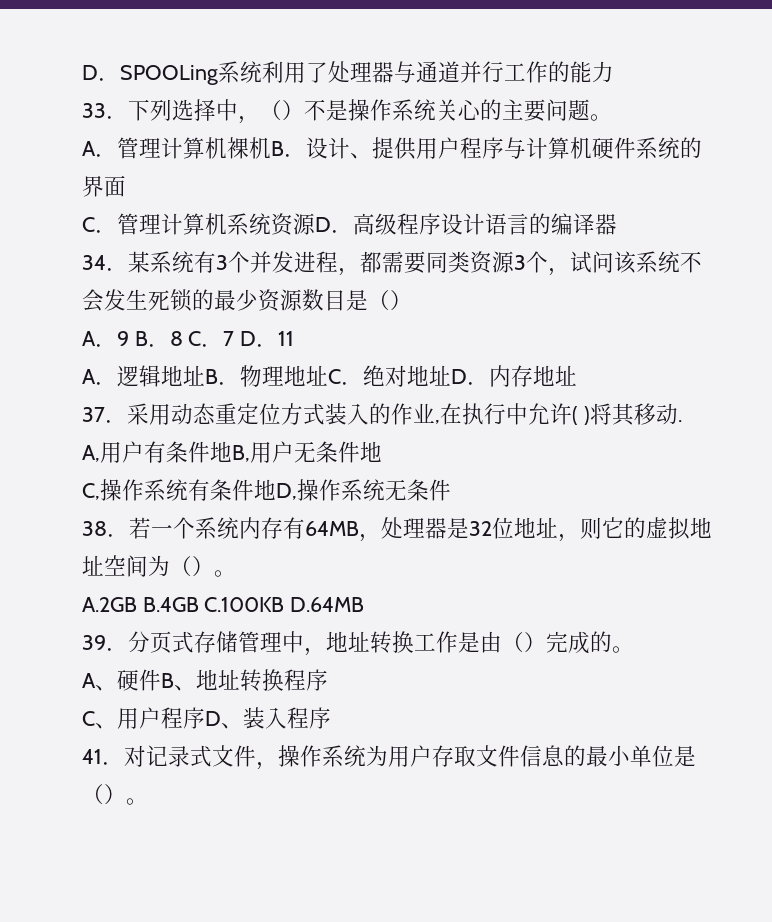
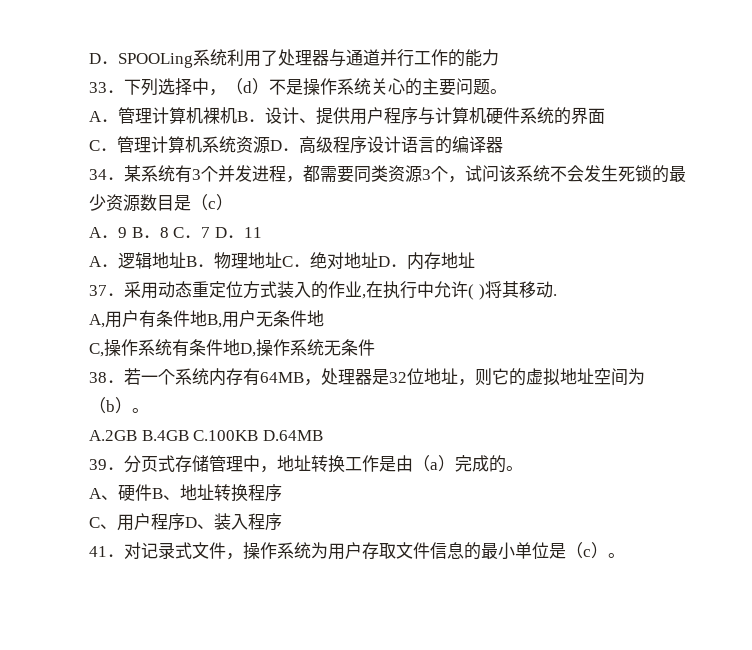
- 33．下列选择中，（）不是操作系统关心的主要问题。
+ 33．下列选择中，（d）不是操作系统关心的主要问题。
- 34．某系统有3个并发进程，都需要同类资源3个，试问该系统不会发生死锁的最少资源数目是（）
+ 34．某系统有3个并发进程，都需要同类资源3个，试问该系统不会发生死锁的最少资源数目是（c）
- 38．若一个系统内存有64MB，处理器是32位地址，则它的虚拟地址空间为（）。
+ 38．若一个系统内存有64MB，处理器是32位地址，则它的虚拟地址空间为（b）。
- 39．分页式存储管理中，地址转换工作是由（）完成的。
+ 39．分页式存储管理中，地址转换工作是由（a）完成的。
- 41．对记录式文件，操作系统为用户存取文件信息的最小单位是（）。
+ 41．对记录式文件，操作系统为用户存取文件信息的最小单位是（c）。

